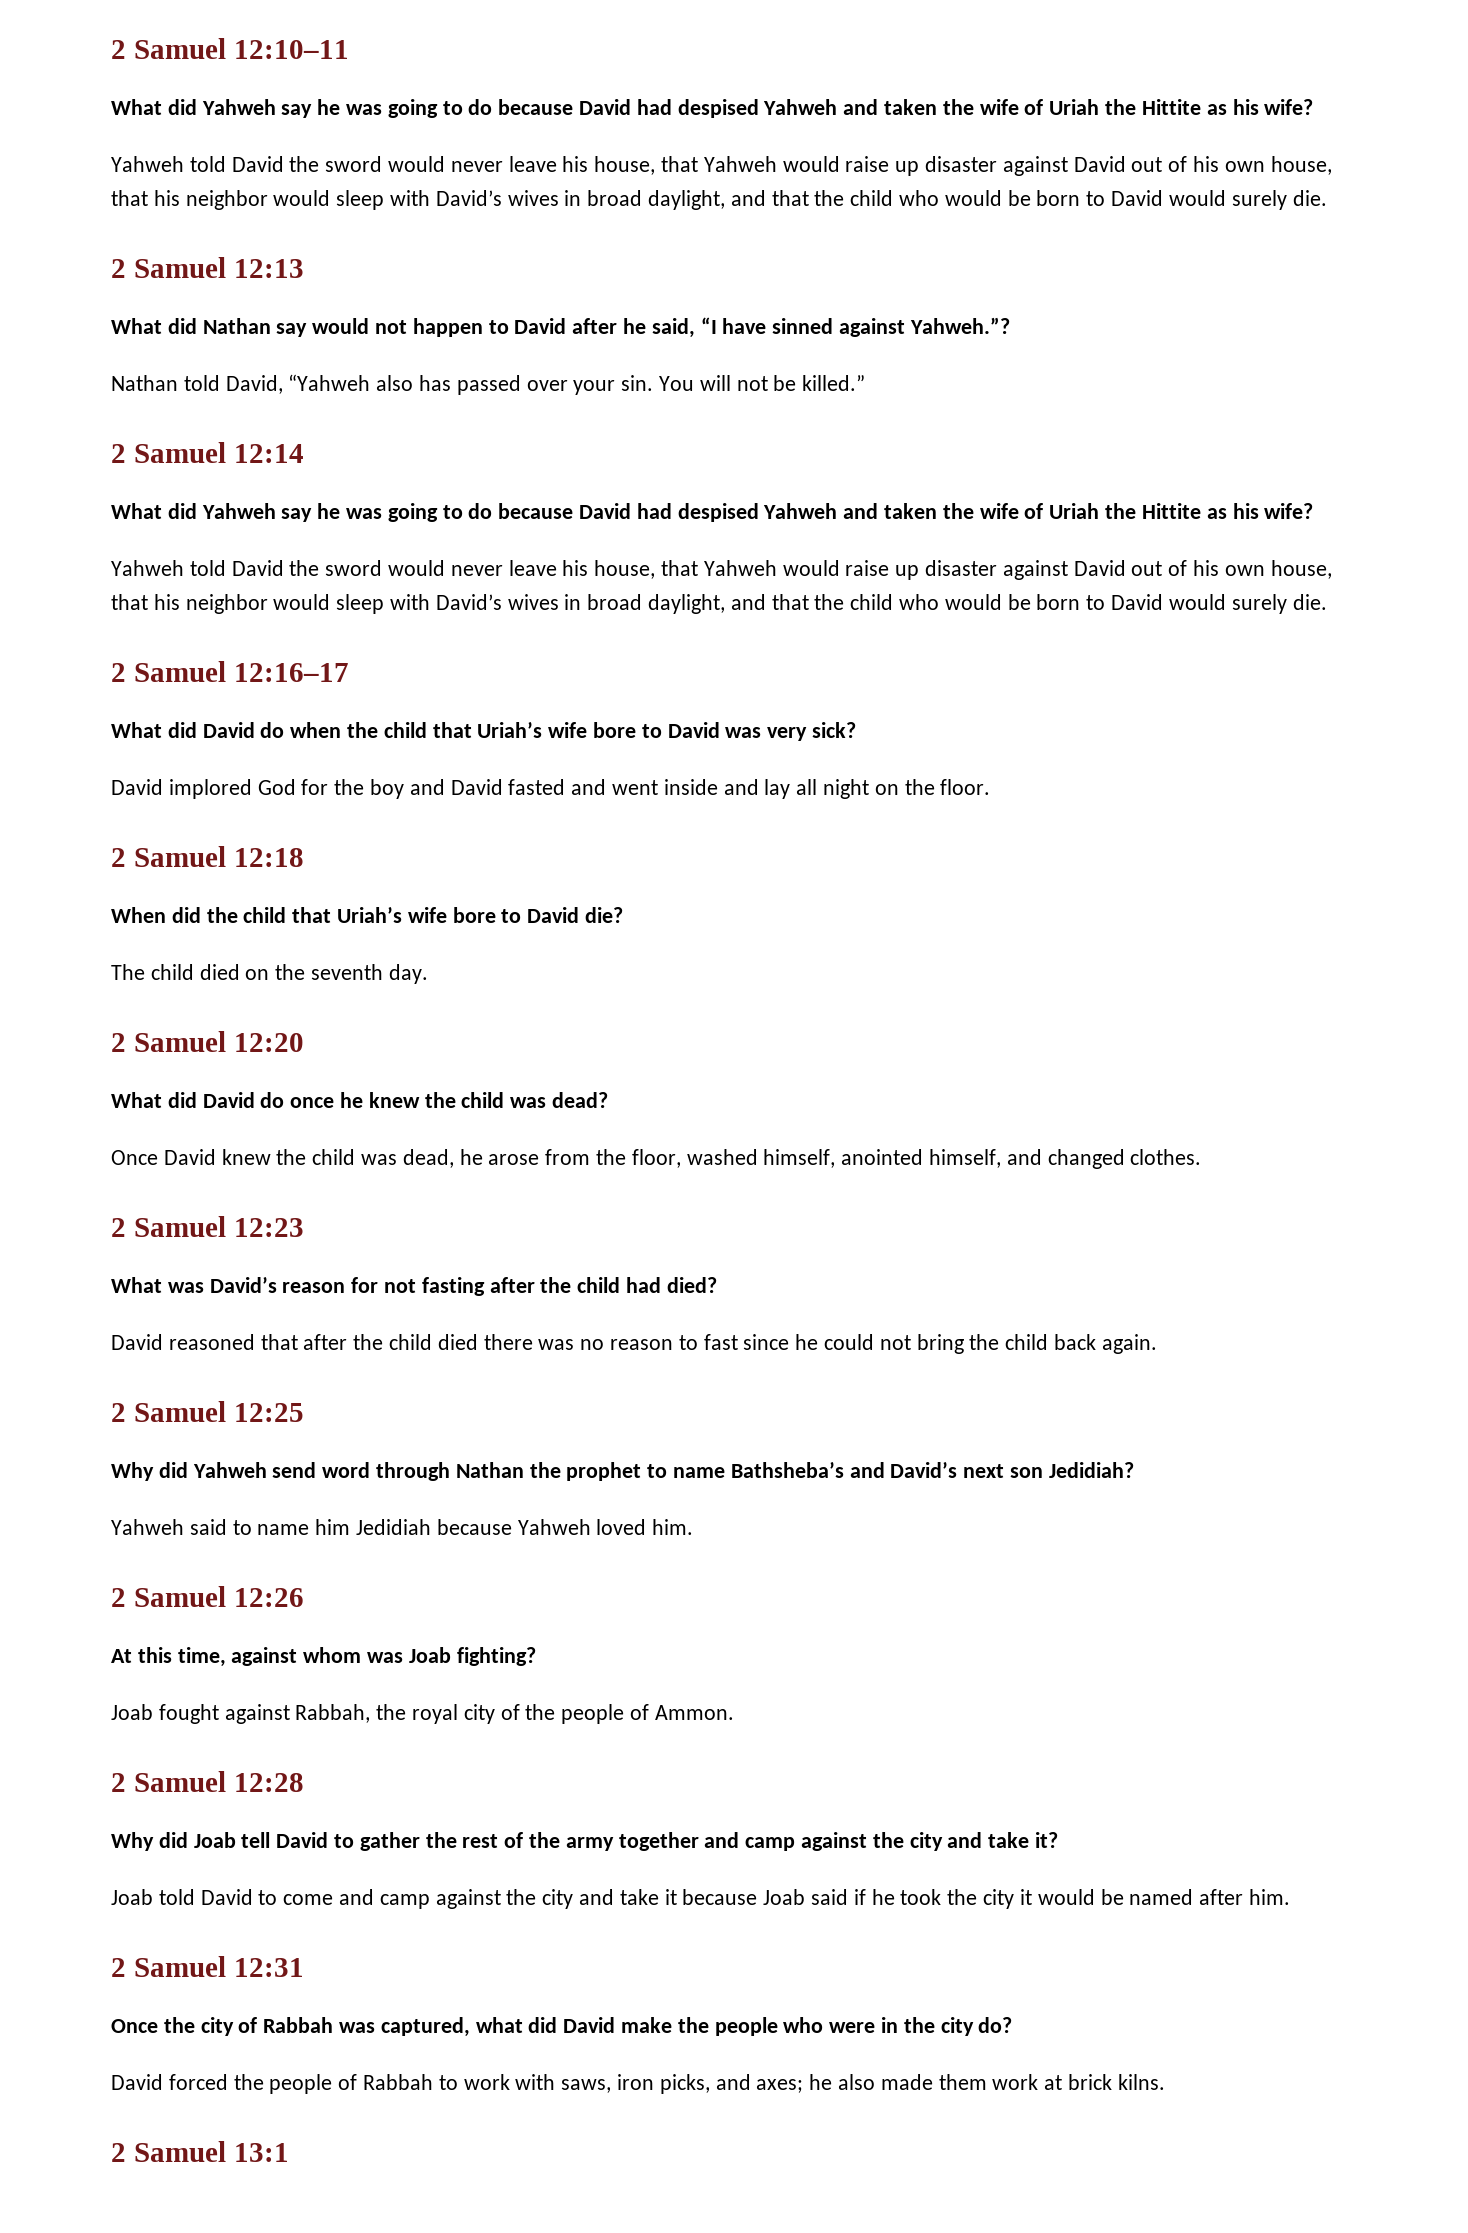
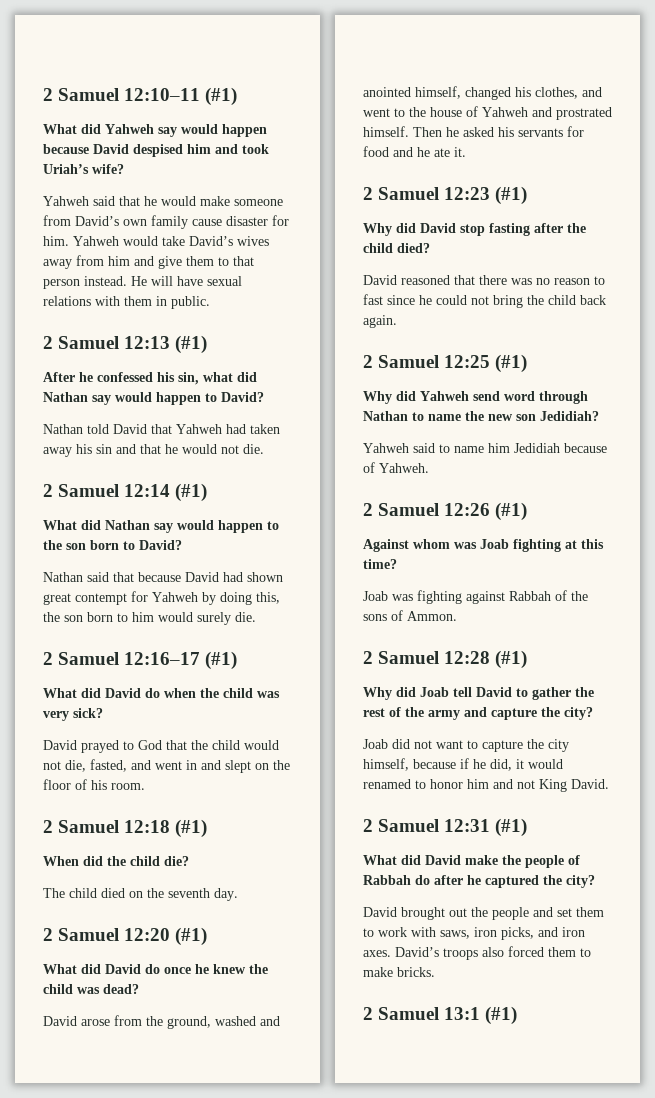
- 2 Samuel 12:10–11
- What did Yahweh say he was going to do because David had despised Yahweh and taken the wife of Uriah the Hittite as his wife?
- Yahweh told David the sword would never leave his house, that Yahweh would raise up disaster against David out of his own house, that his neighbor would sleep with David’s wives in broad daylight, and that the child who would be born to David would surely die.
- 2 Samuel 12:13
+ 2 Samuel 12:10–11 (#1)
+ What did Yahweh say would happen because David despised him and took Uriah’s wife?
+ Yahweh said that he would make someone from David’s own family cause disaster for him. Yahweh would take David’s wives away from him and give them to that person instead. He will have sexual relations with them in public.
+ 2 Samuel 12:13 (#1)
+ After he confessed his sin, what did Nathan say would happen to David?
+ Nathan told David that Yahweh had taken away his sin and that he would not die.
+ 2 Samuel 12:14 (#1)
- What did Nathan say would not happen to David after he said, “I have sinned against Yahweh.”?
- Nathan told David, “Yahweh also has passed over your sin. You will not be killed.”
- 2 Samuel 12:14
- What did Yahweh say he was going to do because David had despised Yahweh and taken the wife of Uriah the Hittite as his wife?
- Yahweh told David the sword would never leave his house, that Yahweh would raise up disaster against David out of his own house, that his neighbor would sleep with David’s wives in broad daylight, and that the child who would be born to David would surely die.
+ What did Nathan say would happen to the son born to David?
+ Nathan said that because David had shown great contempt for Yahweh by doing this, the son born to him would surely die.
- 2 Samuel 12:16–17
+ 2 Samuel 12:16–17 (#1)
- What did David do when the child that Uriah’s wife bore to David was very sick?
- David implored God for the boy and David fasted and went inside and lay all night on the floor.
+ What did David do when the child was very sick?
+ David prayed to God that the child would not die, fasted, and went in and slept on the floor of his room.
- 2 Samuel 12:18
+ 2 Samuel 12:18 (#1)
- When did the child that Uriah’s wife bore to David die?
+ When did the child die?
- 2 Samuel 12:20
+ 2 Samuel 12:20 (#1)
- Once David knew the child was dead, he arose from the floor, washed himself, anointed himself, and changed clothes.
- 2 Samuel 12:23
- What was David’s reason for not fasting after the child had died?
+ David arose from the ground, washed and anointed himself, changed his clothes, and went to the house of Yahweh and prostrated himself. Then he asked his servants for food and he ate it.
+ 2 Samuel 12:23 (#1)
+ Why did David stop fasting after the child died?
- David reasoned that after the child died there was no reason to fast since he could not bring the child back again.
+ David reasoned that there was no reason to fast since he could not bring the child back again.
- 2 Samuel 12:25
+ 2 Samuel 12:25 (#1)
- Why did Yahweh send word through Nathan the prophet to name Bathsheba’s and David’s next son Jedidiah?
+ Why did Yahweh send word through Nathan to name the new son Jedidiah?
- Yahweh said to name him Jedidiah because Yahweh loved him.
+ Yahweh said to name him Jedidiah because of Yahweh.
- 2 Samuel 12:26
- At this time, against whom was Joab fighting?
- Joab fought against Rabbah, the royal city of the people of Ammon.
+ 2 Samuel 12:26 (#1)
+ Against whom was Joab fighting at this time?
+ Joab was fighting against Rabbah of the sons of Ammon.
- 2 Samuel 12:28
+ 2 Samuel 12:28 (#1)
- Why did Joab tell David to gather the rest of the army together and camp against the city and take it?
- Joab told David to come and camp against the city and take it because Joab said if he took the city it would be named after him.
- 2 Samuel 12:31
- Once the city of Rabbah was captured, what did David make the people who were in the city do?
- David forced the people of Rabbah to work with saws, iron picks, and axes; he also made them work at brick kilns.
+ Why did Joab tell David to gather the rest of the army and capture the city?
+ Joab did not want to capture the city himself, because if he did, it would renamed to honor him and not King David.
+ 2 Samuel 12:31 (#1)
+ What did David make the people of Rabbah do after he captured the city?
+ David brought out the people and set them to work with saws, iron picks, and iron axes. David’s troops also forced them to make bricks.
- 2 Samuel 13:1
+ 2 Samuel 13:1 (#1)

